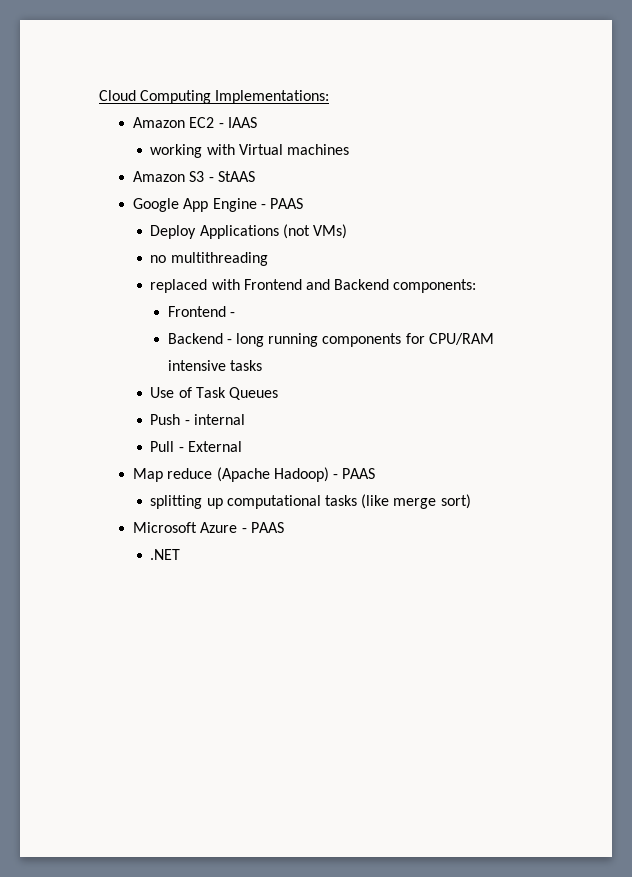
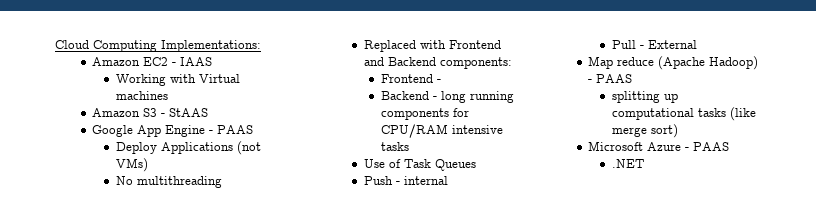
- working with Virtual machines
+ Working with Virtual machines
- no multithreading
+ No multithreading
- replaced with Frontend and Backend components:
+ Replaced with Frontend and Backend components:

